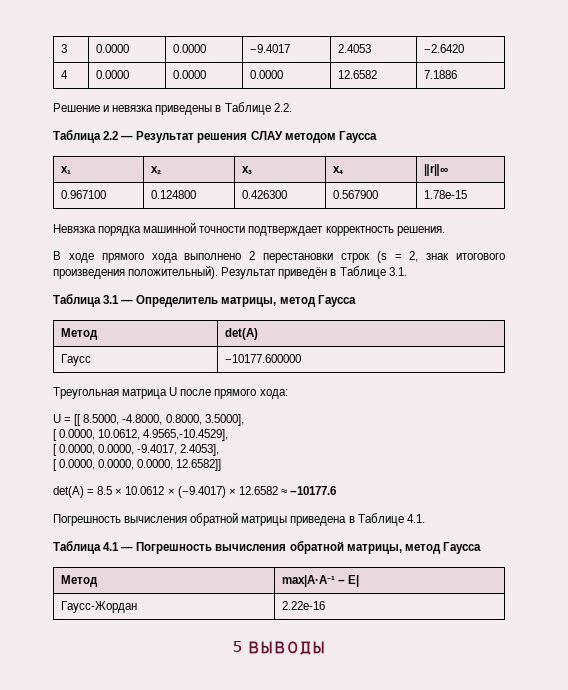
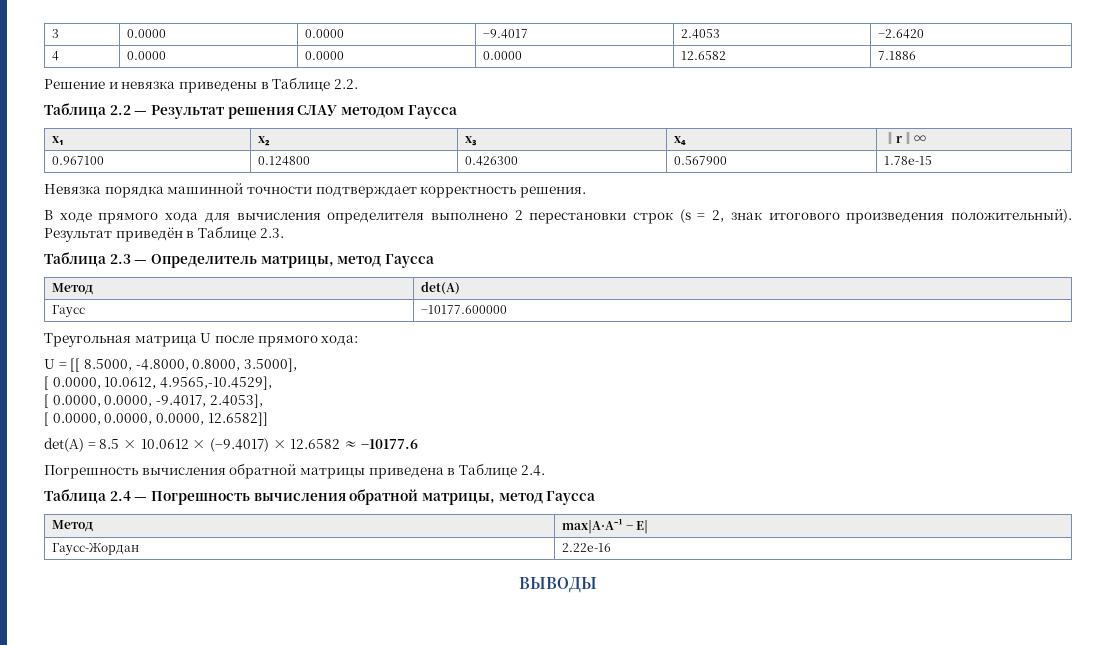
- В ходе прямого хода выполнено 2 перестановки строк (s = 2, знак итогового произведения положительный).
+ В ходе прямого хода для вычисления определителя выполнено 2 перестановки строк (s = 2, знак итогового произведения положительный).
- Результат приведён в Таблице 3.1.
- Таблица 3.1 — Определитель матрицы, метод Гаусса
+ Результат приведён в Таблице 2.3.
+ Таблица 2.3 — Определитель матрицы, метод Гаусса
- Погрешность вычисления обратной матрицы приведена в Таблице 4.1.
- Таблица 4.1 — Погрешность вычисления обратной матрицы, метод Гаусса
+ Погрешность вычисления обратной матрицы приведена в Таблице 2.4.
+ Таблица 2.4 — Погрешность вычисления обратной матрицы, метод Гаусса
- 5 ВЫВОДЫ
+ ВЫВОДЫ

